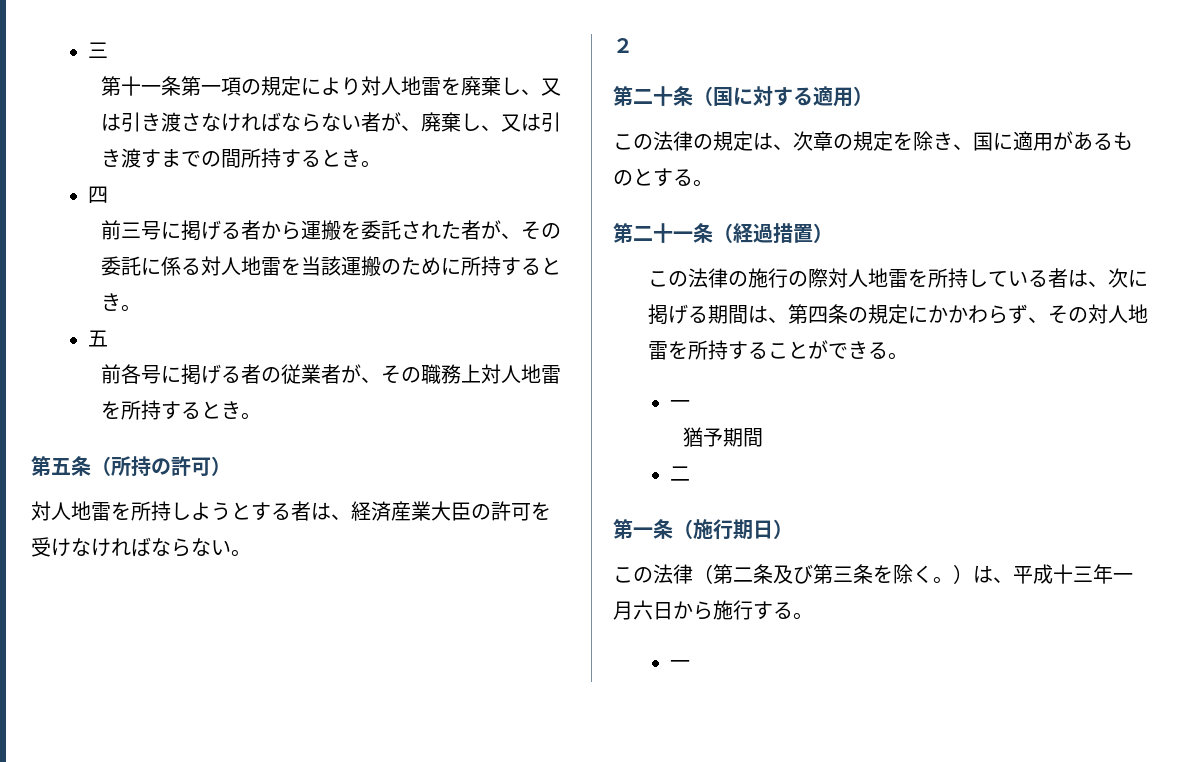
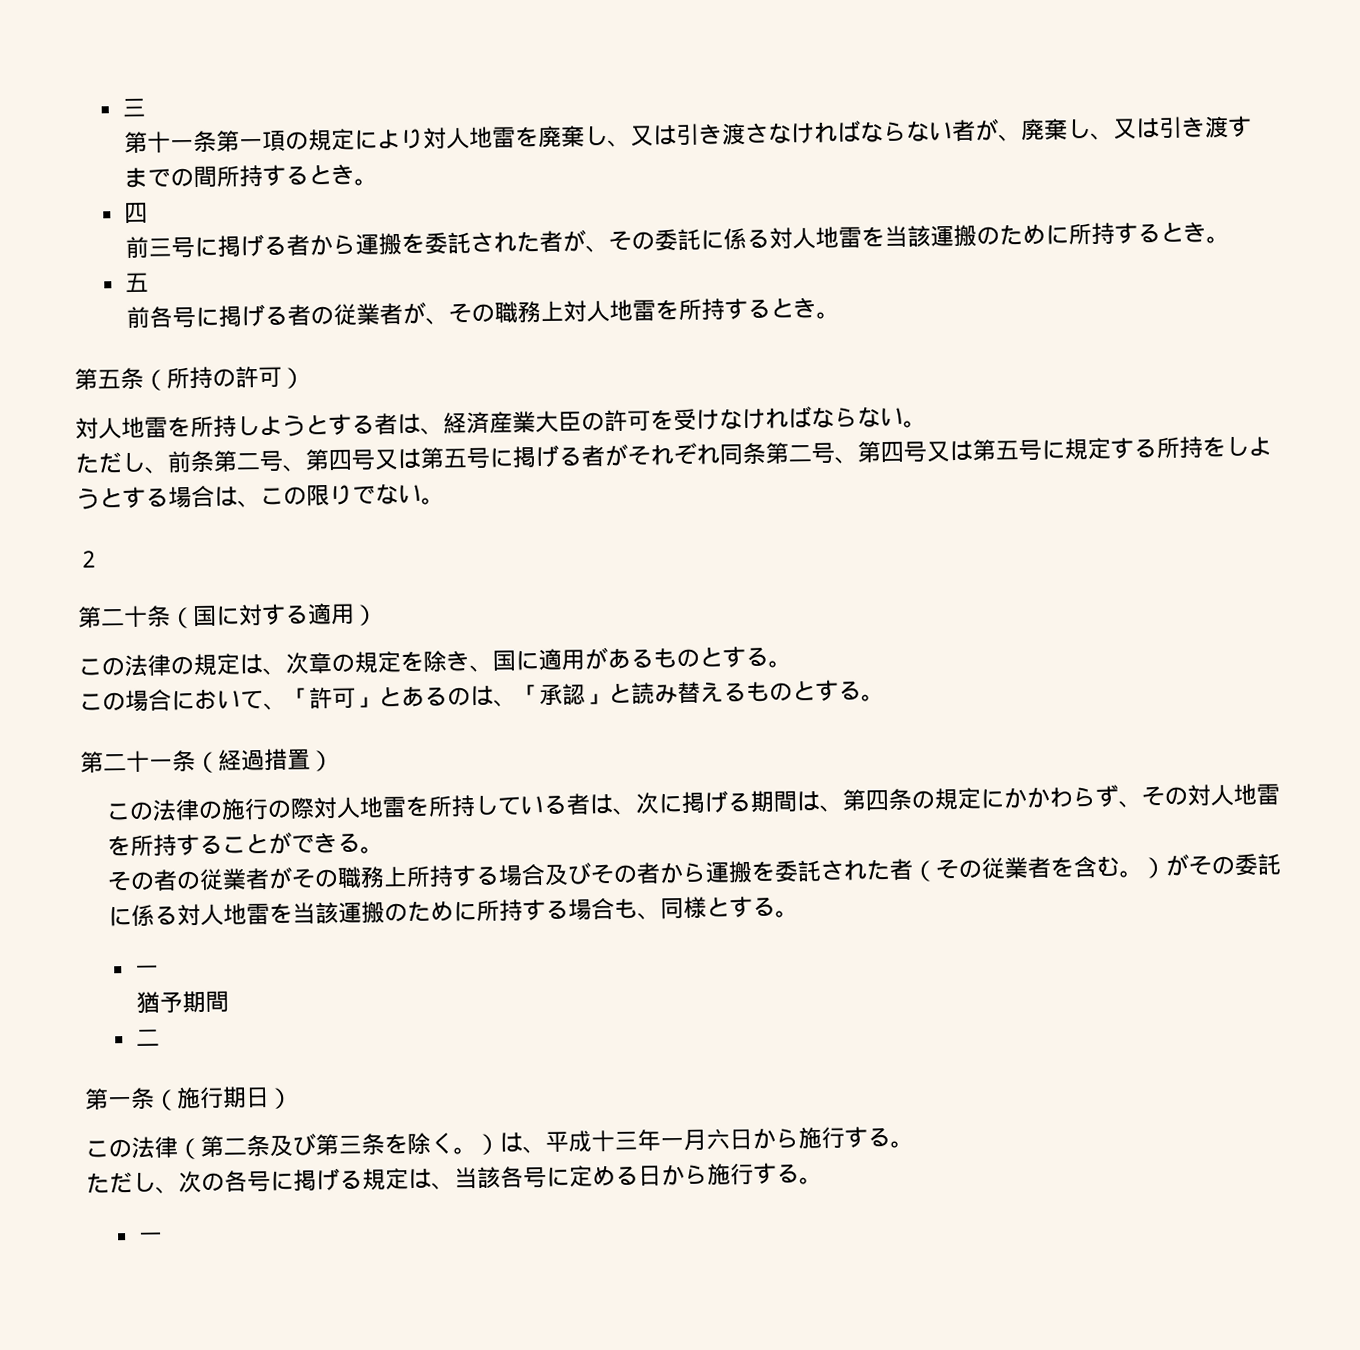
+ ただし、前条第二号、第四号又は第五号に掲げる者がそれぞれ同条第二号、第四号又は第五号に規定する所持をしようとする場合は、この限りでない。
+ この場合において、「許可」とあるのは、「承認」と読み替えるものとする。
+ その者の従業者がその職務上所持する場合及びその者から運搬を委託された者（その従業者を含む。）がその委託に係る対人地雷を当該運搬のために所持する場合も、同様とする。
+ ただし、次の各号に掲げる規定は、当該各号に定める日から施行する。

